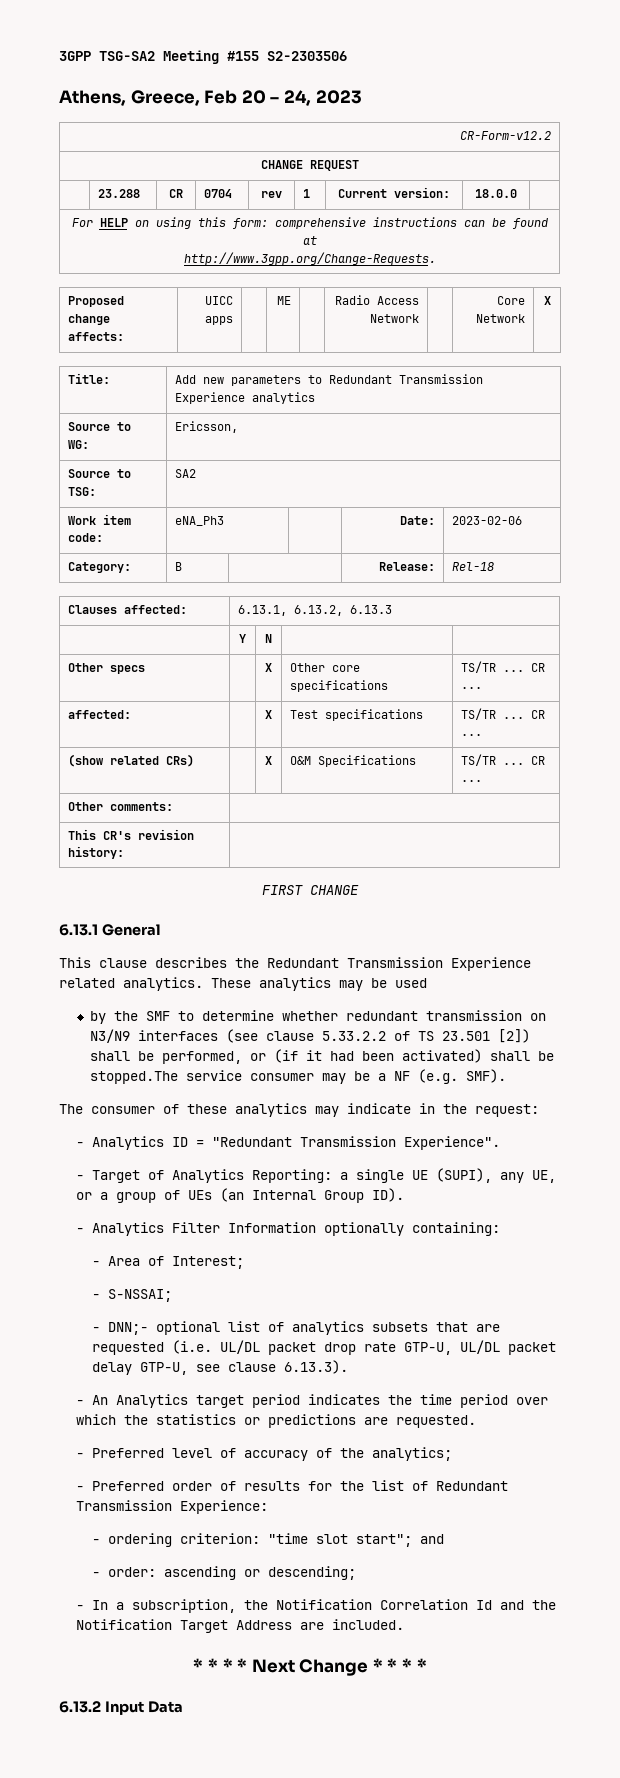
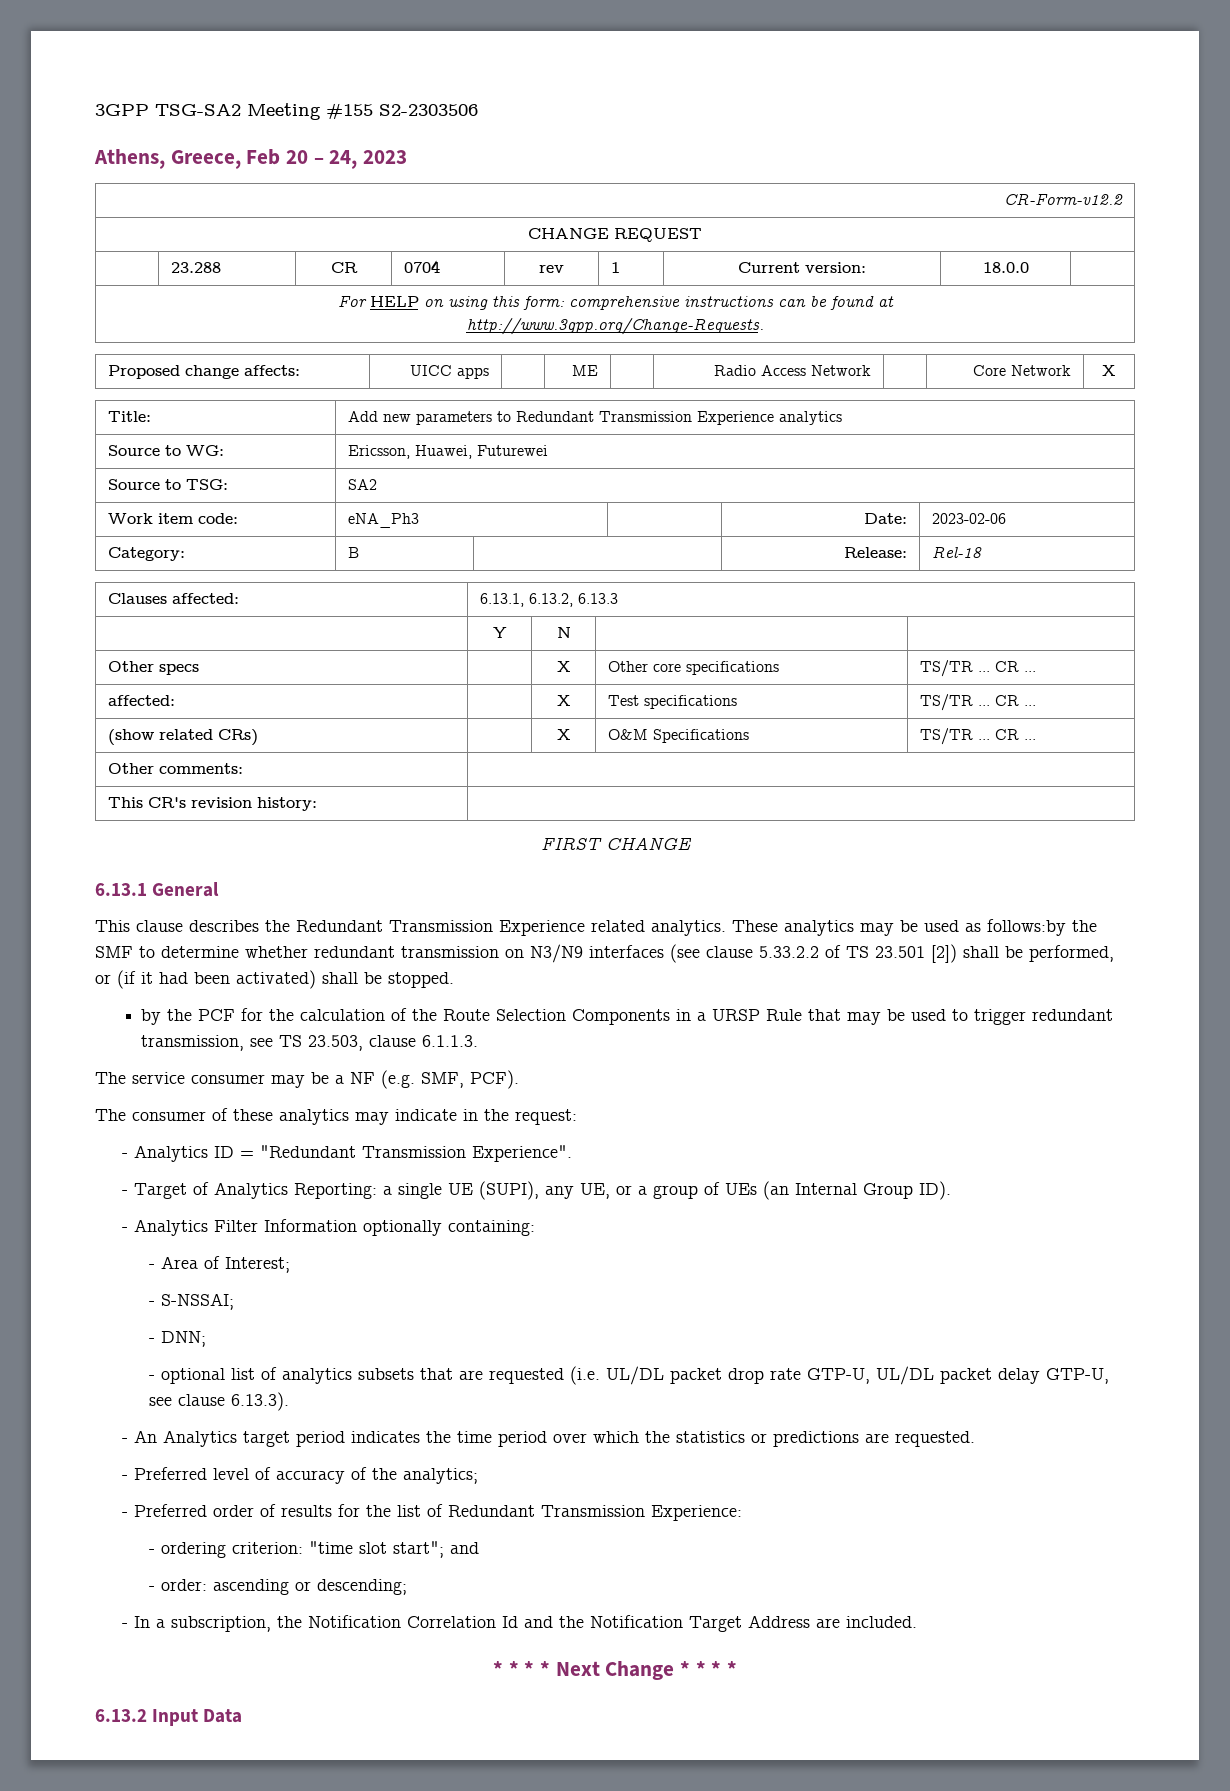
- Source to WG: | Ericsson,
+ Source to WG: | Ericsson, Huawei, Futurewei
- These analytics may be used
- by the SMF to determine whether redundant transmission on N3/N9 interfaces (see clause 5.33.2.2 of TS 23.501 [2]) shall be performed, or (if it had been activated) shall be stopped.The service consumer may be a NF (e.g. SMF).
+ These analytics may be used as follows:by the SMF to determine whether redundant transmission on N3/N9 interfaces (see clause 5.33.2.2 of TS 23.501 [2]) shall be performed, or (if it had been activated) shall be stopped.
+ by the PCF for the calculation of the Route Selection Components in a URSP Rule that may be used to trigger redundant transmission, see TS 23.503, clause 6.1.1.3.
+ The service consumer may be a NF (e.g. SMF, PCF).
- - DNN;- optional list of analytics subsets that are requested (i.e. UL/DL packet drop rate GTP-U, UL/DL packet delay GTP-U, see clause 6.13.3).
+ - DNN;
+ - optional list of analytics subsets that are requested (i.e. UL/DL packet drop rate GTP-U, UL/DL packet delay GTP-U, see clause 6.13.3).

